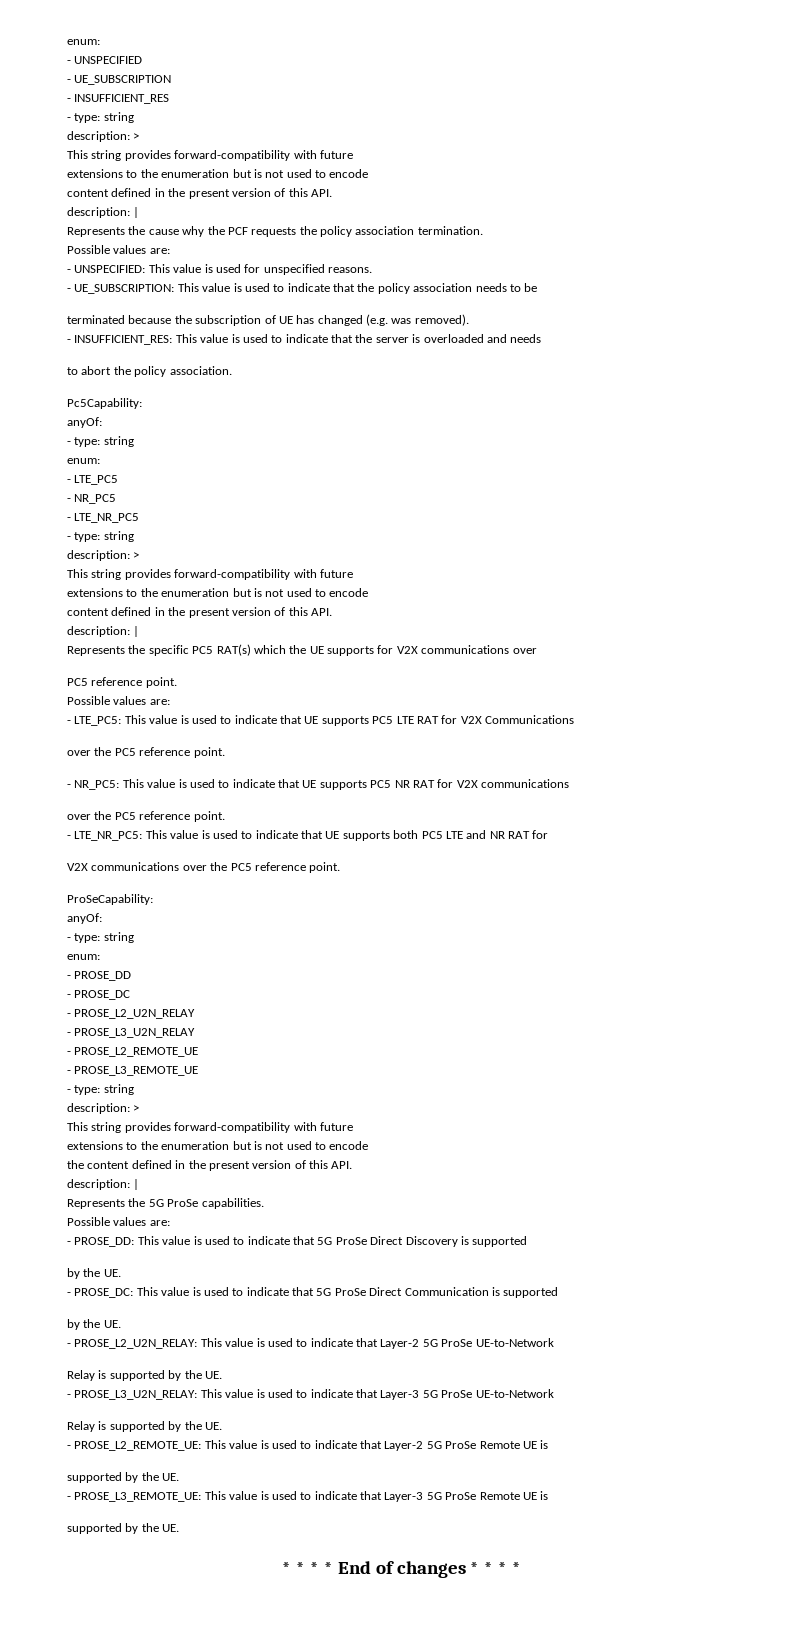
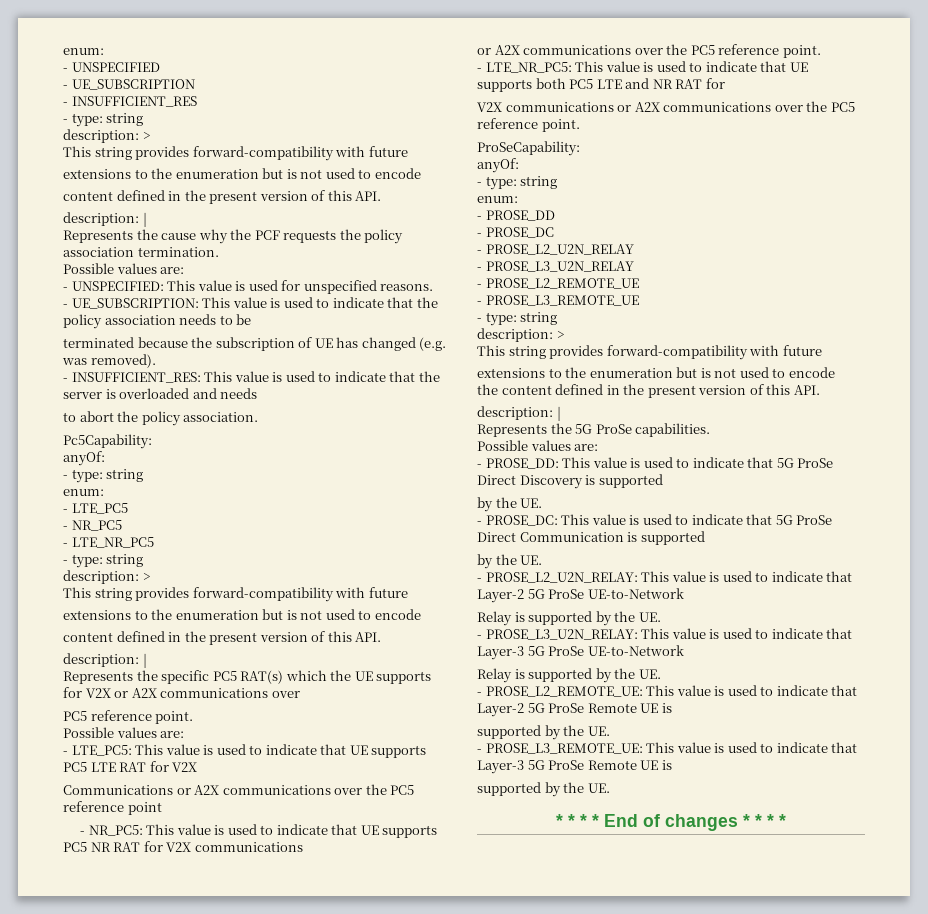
- Represents the specific PC5 RAT(s) which the UE supports for V2X communications over
+ Represents the specific PC5 RAT(s) which the UE supports for V2X or A2X communications over
- - LTE_PC5: This value is used to indicate that UE supports PC5 LTE RAT for V2X Communications
- over the PC5 reference point.
+ - LTE_PC5: This value is used to indicate that UE supports PC5 LTE RAT for V2X
+ Communications or A2X communications over the PC5 reference point
  - NR_PC5: This value is used to indicate that UE supports PC5 NR RAT for V2X communications
- over the PC5 reference point.
+ or A2X communications over the PC5 reference point.
- V2X communications over the PC5 reference point.
+ V2X communications or A2X communications over the PC5 reference point.

